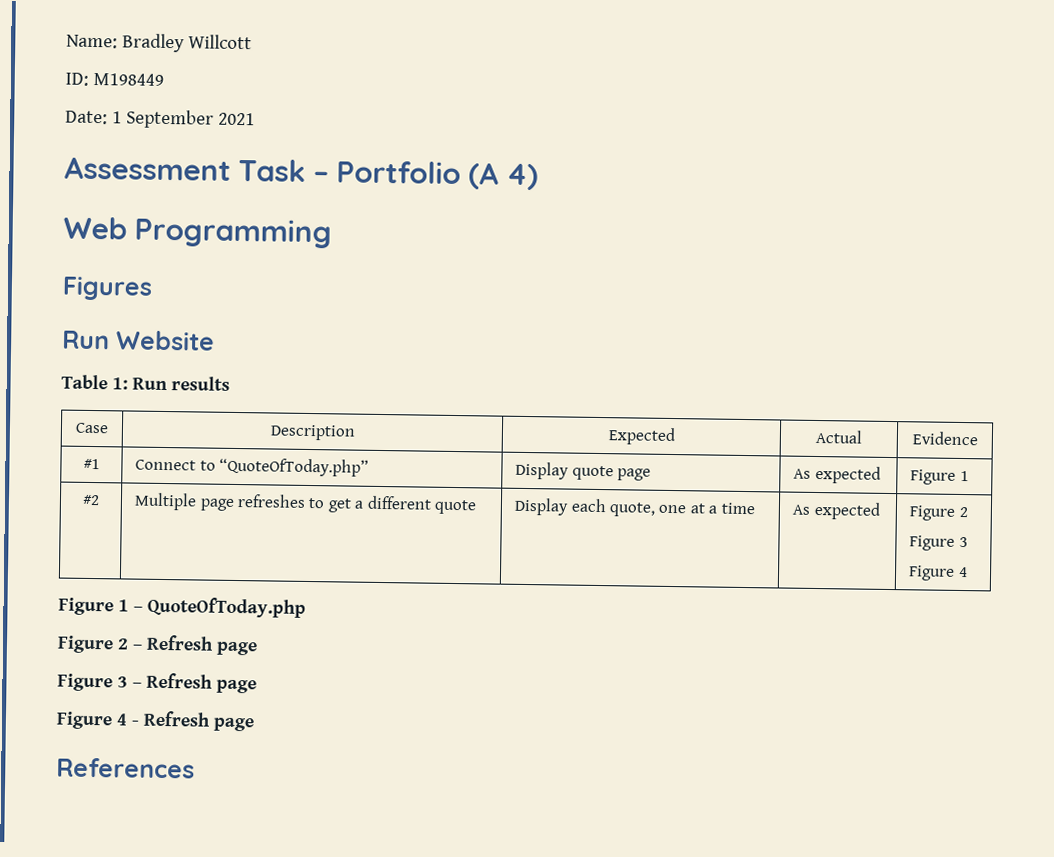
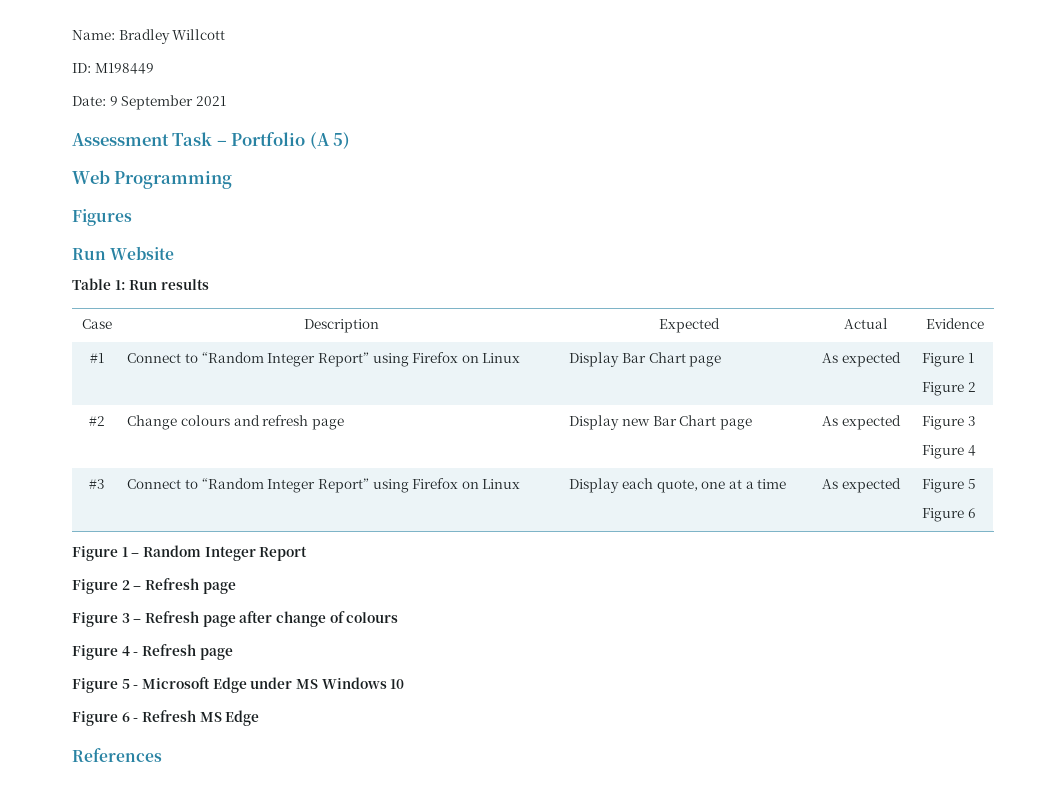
- Date: 1 September 2021
+ Date: 9 September 2021
- Assessment Task – Portfolio (A 4)
+ Assessment Task – Portfolio (A 5)
- #1 | Connect to “QuoteOfToday.php” | Display quote page | As expected | Figure 1
+ #1 | Connect to “Random Integer Report” using Firefox on Linux | Display Bar Chart page | As expected | Figure 1
+ Figure 2
- #2 | Multiple page refreshes to get a different quote | Display each quote, one at a time | As expected | Figure 2
- Figure 3
+ #2 | Change colours and refresh page | Display new Bar Chart page | As expected | Figure 3
  Figure 4
+ #3 | Connect to “Random Integer Report” using Firefox on Linux | Display each quote, one at a time | As expected | Figure 5
+ Figure 6
- Figure 1 – QuoteOfToday.php
+ Figure 1 – Random Integer Report
- Figure 3 – Refresh page
+ Figure 3 – Refresh page after change of colours
+ Figure 5 - Microsoft Edge under MS Windows 10
+ Figure 6 - Refresh MS Edge

